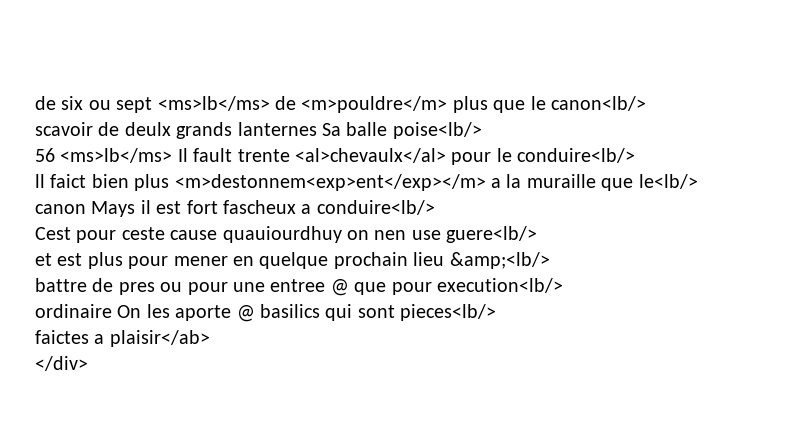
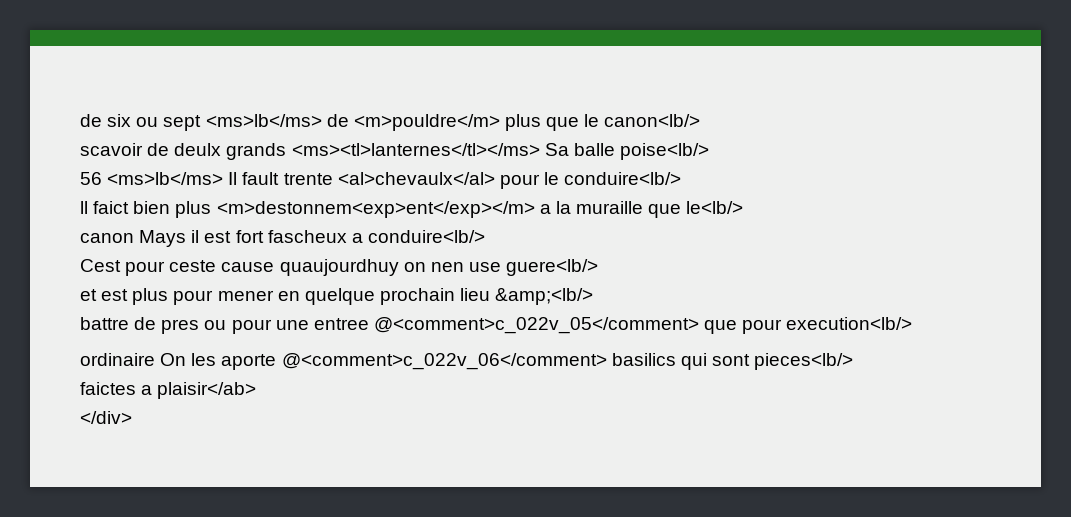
- scavoir de deulx grands lanternes Sa balle poise<lb/>
+ scavoir de deulx grands <ms><tl>lanternes</tl></ms> Sa balle poise<lb/>
- Cest pour ceste cause quauiourdhuy on nen use guere<lb/>
+ Cest pour ceste cause quaujourdhuy on nen use guere<lb/>
- battre de pres ou pour une entree @ que pour execution<lb/>
+ battre de pres ou pour une entree @<comment>c_022v_05</comment> que pour execution<lb/>
- ordinaire On les aporte @ basilics qui sont pieces<lb/>
+ ordinaire On les aporte @<comment>c_022v_06</comment> basilics qui sont pieces<lb/>

